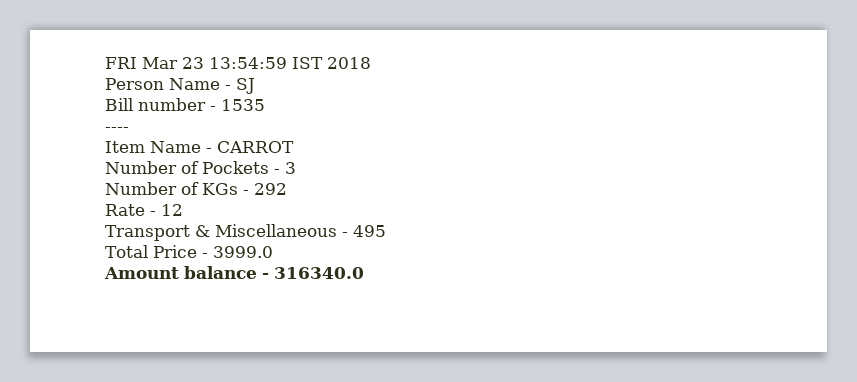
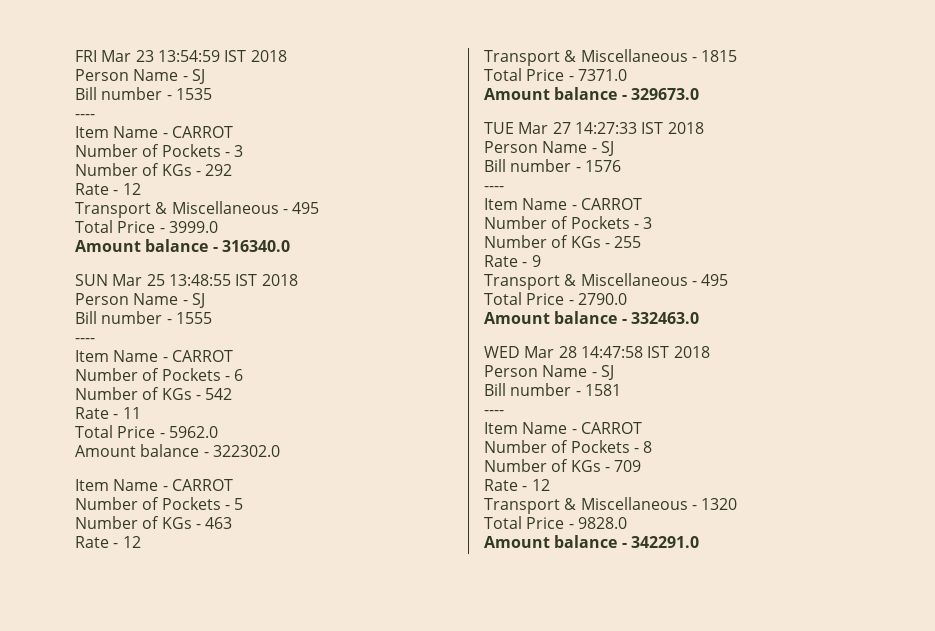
+ SUN Mar 25 13:48:55 IST 2018
+ Person Name - SJ
+ Bill number - 1555
+ ----
+ Item Name - CARROT
+ Number of Pockets - 6
+ Number of KGs - 542
+ Rate - 11
+ Total Price - 5962.0
+ Amount balance - 322302.0
+ Item Name - CARROT
+ Number of Pockets - 5
+ Number of KGs - 463
+ Rate - 12
+ Transport & Miscellaneous - 1815
+ Total Price - 7371.0
+ Amount balance - 329673.0
+ TUE Mar 27 14:27:33 IST 2018
+ Person Name - SJ
+ Bill number - 1576
+ ----
+ Item Name - CARROT
+ Number of Pockets - 3
+ Number of KGs - 255
+ Rate - 9
+ Transport & Miscellaneous - 495
+ Total Price - 2790.0
+ Amount balance - 332463.0
+ WED Mar 28 14:47:58 IST 2018
+ Person Name - SJ
+ Bill number - 1581
+ ----
+ Item Name - CARROT
+ Number of Pockets - 8
+ Number of KGs - 709
+ Rate - 12
+ Transport & Miscellaneous - 1320
+ Total Price - 9828.0
+ Amount balance - 342291.0

